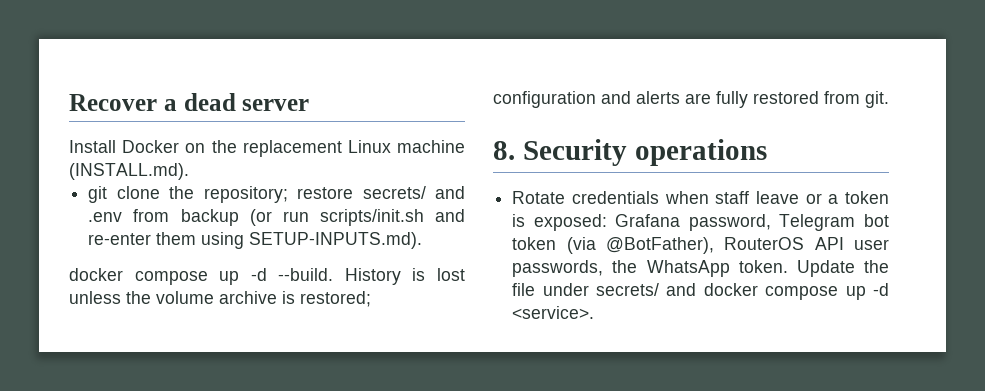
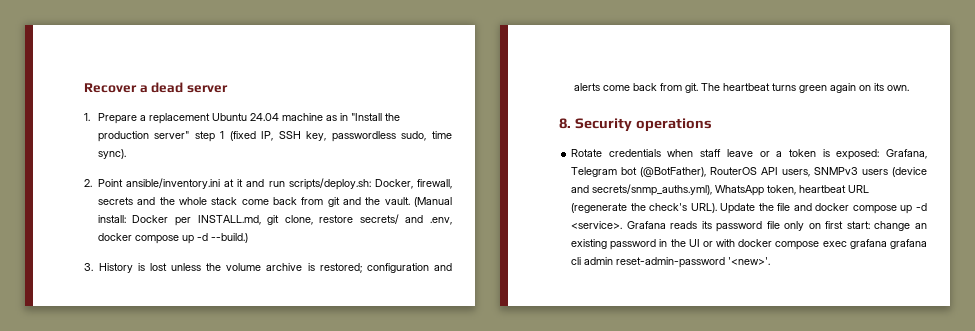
- Install Docker on the replacement Linux machine (INSTALL.md).
- git clone the repository; restore secrets/ and .env from backup (or run scripts/init.sh and re-enter them using SETUP-INPUTS.md).
- docker compose up -d --build. History is lost unless the volume archive is restored; configuration and alerts are fully restored from git.
+ 1. Prepare a replacement Ubuntu 24.04 machine as in "Install the production server" step 1 (fixed IP, SSH key, passwordless sudo, time sync).
+ 2. Point ansible/inventory.ini at it and run scripts/deploy.sh: Docker, firewall, secrets and the whole stack come back from git and the vault. (Manual install: Docker per INSTALL.md, git clone, restore secrets/ and .env, docker compose up -d --build.)
+ 3. History is lost unless the volume archive is restored; configuration and alerts come back from git. The heartbeat turns green again on its own.
- Rotate credentials when staff leave or a token is exposed: Grafana password, Telegram bot token (via @BotFather), RouterOS API user passwords, the WhatsApp token.
+ Rotate credentials when staff leave or a token is exposed: Grafana, Telegram bot (@BotFather), RouterOS API users, SNMPv3 users (device and secrets/snmp_auths.yml), WhatsApp token, heartbeat URL (regenerate the check's URL).
- Update the file under secrets/ and docker compose up -d <service>.
+ Update the file and docker compose up -d <service>.
+ Grafana reads its password file only on first start: change an existing password in the UI or with docker compose exec grafana grafana cli admin reset-admin-password '<new>'.

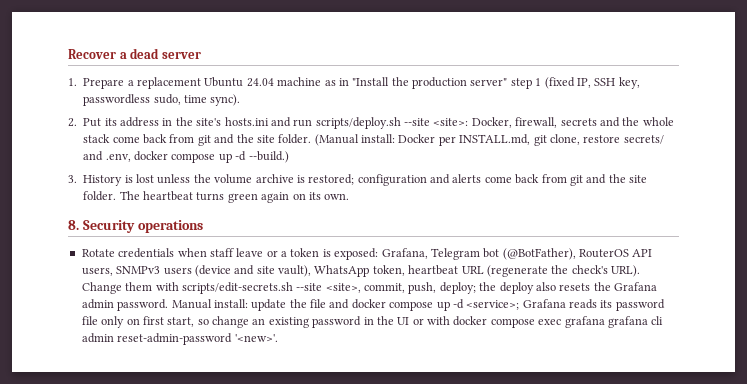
- 2. Point ansible/inventory.ini at it and run scripts/deploy.sh: Docker, firewall, secrets and the whole stack come back from git and the vault.
+ 2. Put its address in the site's hosts.ini and run scripts/deploy.sh --site <site>: Docker, firewall, secrets and the whole stack come back from git and the site folder.
- 3. History is lost unless the volume archive is restored; configuration and alerts come back from git.
+ 3. History is lost unless the volume archive is restored; configuration and alerts come back from git and the site folder.
- Rotate credentials when staff leave or a token is exposed: Grafana, Telegram bot (@BotFather), RouterOS API users, SNMPv3 users (device and secrets/snmp_auths.yml), WhatsApp token, heartbeat URL (regenerate the check's URL).
+ Rotate credentials when staff leave or a token is exposed: Grafana, Telegram bot (@BotFather), RouterOS API users, SNMPv3 users (device and site vault), WhatsApp token, heartbeat URL (regenerate the check's URL).
- Update the file and docker compose up -d <service>. Grafana reads its password file only on first start: change an existing password in the UI or with docker compose exec grafana grafana cli admin reset-admin-password '<new>'.
+ Change them with scripts/edit-secrets.sh --site <site>, commit, push, deploy; the deploy also resets the Grafana admin password. Manual install: update the file and docker compose up -d <service>; Grafana reads its password file only on first start, so change an existing password in the UI or with docker compose exec grafana grafana cli admin reset-admin-password '<new>'.

